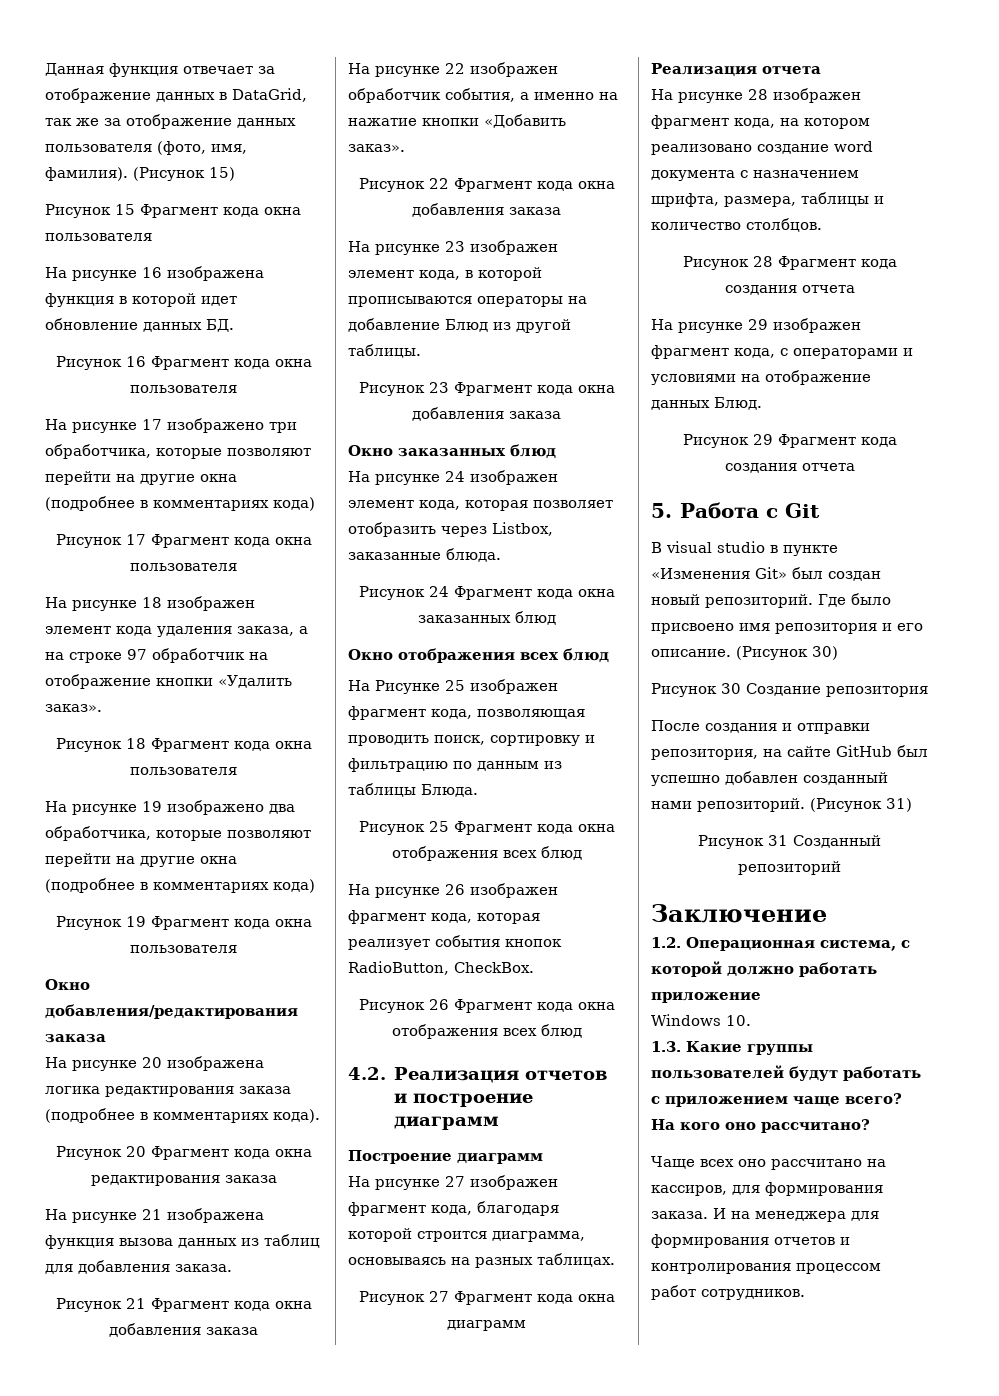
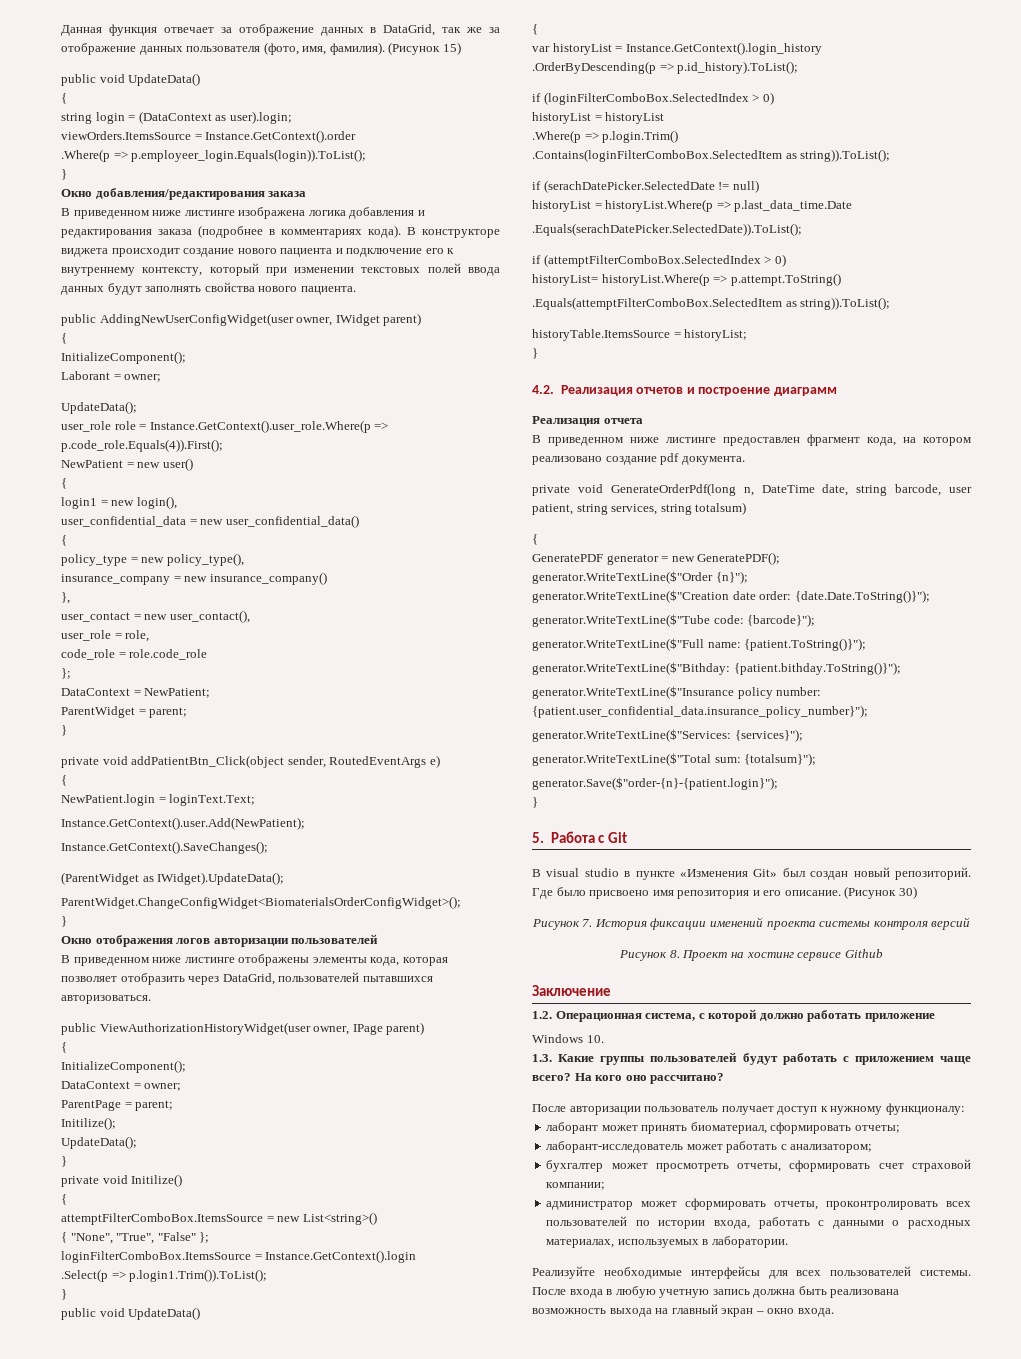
  (Рисунок 15)
- Рисунок 15 Фрагмент кода окна пользователя
- На рисунке 16 изображена функция в которой идет обновление данных БД.
- Рисунок 16 Фрагмент кода окна пользователя
- На рисунке 17 изображено три обработчика, которые позволяют перейти на другие окна (подробнее в комментариях кода)
- Рисунок 17 Фрагмент кода окна пользователя
- На рисунке 18 изображен элемент кода удаления заказа, а на строке 97 обработчик на отображение кнопки «Удалить заказ».
- Рисунок 18 Фрагмент кода окна пользователя
- На рисунке 19 изображено два обработчика, которые позволяют перейти на другие окна (подробнее в комментариях кода)
- Рисунок 19 Фрагмент кода окна пользователя
+ public void UpdateData()
+ {
+ string login = (DataContext as user).login;
+ viewOrders.ItemsSource = Instance.GetContext().order
+ .Where(p => p.employeer_login.Equals(login)).ToList();
+ }
  Окно добавления/редактирования заказа
- На рисунке 20 изображена логика редактирования заказа (подробнее в комментариях кода).
- Рисунок 20 Фрагмент кода окна редактирования заказа
- На рисунке 21 изображена функция вызова данных из таблиц для добавления заказа.
- Рисунок 21 Фрагмент кода окна добавления заказа
- На рисунке 22 изображен обработчик события, а именно на нажатие кнопки «Добавить заказ».
- Рисунок 22 Фрагмент кода окна добавления заказа
- На рисунке 23 изображен элемент кода, в которой прописываются операторы на добавление Блюд из другой таблицы.
- Рисунок 23 Фрагмент кода окна добавления заказа
- Окно заказанных блюд
- На рисунке 24 изображен элемент кода, которая позволяет отобразить через Listbox, заказанные блюда.
- Рисунок 24 Фрагмент кода окна заказанных блюд
- Окно отображения всех блюд
- На Рисунке 25 изображен фрагмент кода, позволяющая проводить поиск, сортировку и фильтрацию по данным из таблицы Блюда.
- Рисунок 25 Фрагмент кода окна отображения всех блюд
- На рисунке 26 изображен фрагмент кода, которая реализует события кнопок RadioButton, CheckBox.
- Рисунок 26 Фрагмент кода окна отображения всех блюд
+ В приведенном ниже листинге изображена логика добавления и редактирования заказа (подробнее в комментариях кода). В конструкторе виджета происходит создание нового пациента и подключение его к внутреннему контексту, который при изменении текстовых полей ввода данных будут заполнять свойства нового пациента.
+ public AddingNewUserConfigWidget(user owner, IWidget parent)
+ {
+ InitializeComponent();
+ Laborant = owner;
+ UpdateData();
+ user_role role = Instance.GetContext().user_role.Where(p => p.code_role.Equals(4)).First();
+ NewPatient = new user()
+ {
+ login1 = new login(),
+ user_confidential_data = new user_confidential_data()
+ {
+ policy_type = new policy_type(),
+ insurance_company = new insurance_company()
+ },
+ user_contact = new user_contact(),
+ user_role = role,
+ code_role = role.code_role
+ };
+ DataContext = NewPatient;
+ ParentWidget = parent;
+ }
+ private void addPatientBtn_Click(object sender, RoutedEventArgs e)
+ {
+ NewPatient.login = loginText.Text;
+ Instance.GetContext().user.Add(NewPatient);
+ Instance.GetContext().SaveChanges();
+ (ParentWidget as IWidget).UpdateData();
+ ParentWidget.ChangeConfigWidget<BiomaterialsOrderConfigWidget>();
+ }
+ Окно отображения логов авторизации пользователей
+ В приведенном ниже листинге отображены элементы кода, которая позволяет отобразить через DataGrid, пользователей пытавшихся авторизоваться.
+ public ViewAuthorizationHistoryWidget(user owner, IPage parent)
+ {
+ InitializeComponent();
+ DataContext = owner;
+ ParentPage = parent;
+ Initilize();
+ UpdateData();
+ }
+ private void Initilize()
+ {
+ attemptFilterComboBox.ItemsSource = new List<string>()
+ { "None", "True", "False" };
+ loginFilterComboBox.ItemsSource = Instance.GetContext().login
+ .Select(p => p.login1.Trim()).ToList();
+ }
+ public void UpdateData()
+ {
+ var historyList = Instance.GetContext().login_history
+ .OrderByDescending(p => p.id_history).ToList();
+ if (loginFilterComboBox.SelectedIndex > 0)
+ historyList = historyList
+ .Where(p => p.login.Trim()
+ .Contains(loginFilterComboBox.SelectedItem as string)).ToList();
+ if (serachDatePicker.SelectedDate != null)
+ historyList = historyList.Where(p => p.last_data_time.Date
+ .Equals(serachDatePicker.SelectedDate)).ToList();
+ if (attemptFilterComboBox.SelectedIndex > 0)
+ historyList= historyList.Where(p => p.attempt.ToString()
+ .Equals(attemptFilterComboBox.SelectedItem as string)).ToList();
+ historyTable.ItemsSource = historyList;
+ }
- Построение диаграмм
- На рисунке 27 изображен фрагмент кода, благодаря которой строится диаграмма, основываясь на разных таблицах.
- Рисунок 27 Фрагмент кода окна диаграмм
  Реализация отчета
- На рисунке 28 изображен фрагмент кода, на котором реализовано создание word документа с назначением шрифта, размера, таблицы и количество столбцов.
- Рисунок 28 Фрагмент кода создания отчета
- На рисунке 29 изображен фрагмент кода, с операторами и условиями на отображение данных Блюд.
- Рисунок 29 Фрагмент кода создания отчета
+ В приведенном ниже листинге предоставлен фрагмент кода, на котором реализовано создание pdf документа.
+ private void GenerateOrderPdf(long n, DateTime date, string barcode, user patient, string services, string totalsum)
+ {
+ GeneratePDF generator = new GeneratePDF();
+ generator.WriteTextLine($"Order {n}");
+ generator.WriteTextLine($"Creation date order: {date.Date.ToString()}");
+ generator.WriteTextLine($"Tube code: {barcode}");
+ generator.WriteTextLine($"Full name: {patient.ToString()}");
+ generator.WriteTextLine($"Bithday: {patient.bithday.ToString()}");
+ generator.WriteTextLine($"Insurance policy number: {patient.user_confidential_data.insurance_policy_number}");
+ generator.WriteTextLine($"Services: {services}");
+ generator.WriteTextLine($"Total sum: {totalsum}");
+ generator.Save($"order-{n}-{patient.login}");
+ }
- Рисунок 30 Создание репозитория
- После создания и отправки репозитория, на сайте GitHub был успешно добавлен созданный нами репозиторий. (Рисунок 31)
- Рисунок 31 Созданный репозиторий
+ Рисунок 7. История фиксации именений проекта системы контроля версий
+ Рисунок 8. Проект на хостинг сервисе Github
- Чаще всех оно рассчитано на кассиров, для формирования заказа. И на менеджера для формирования отчетов и контролирования процессом работ сотрудников.
+ После авторизации пользователь получает доступ к нужному функционалу:
+ лаборант может принять биоматериал, сформировать отчеты;
+ лаборант-исследователь может работать с анализатором;
+ бухгалтер может просмотреть отчеты, сформировать счет страховой компании;
+ администратор может сформировать отчеты, проконтролировать всех пользователей по истории входа, работать с данными о расходных материалах, используемых в лаборатории.
+ Реализуйте необходимые интерфейсы для всех пользователей системы. После входа в любую учетную запись должна быть реализована возможность выхода на главный экран – окно входа.

